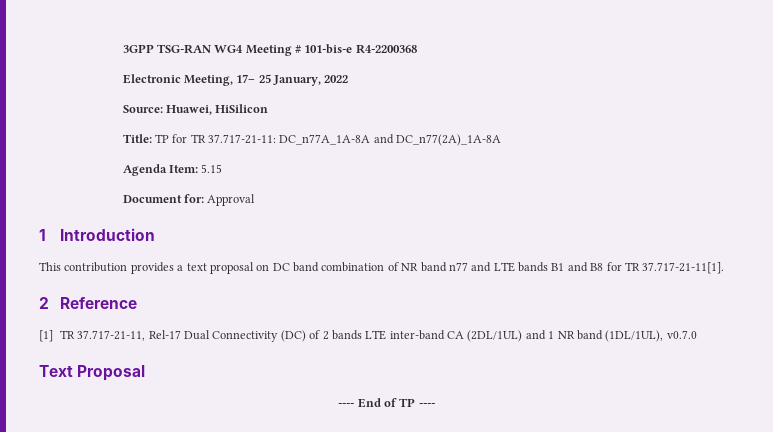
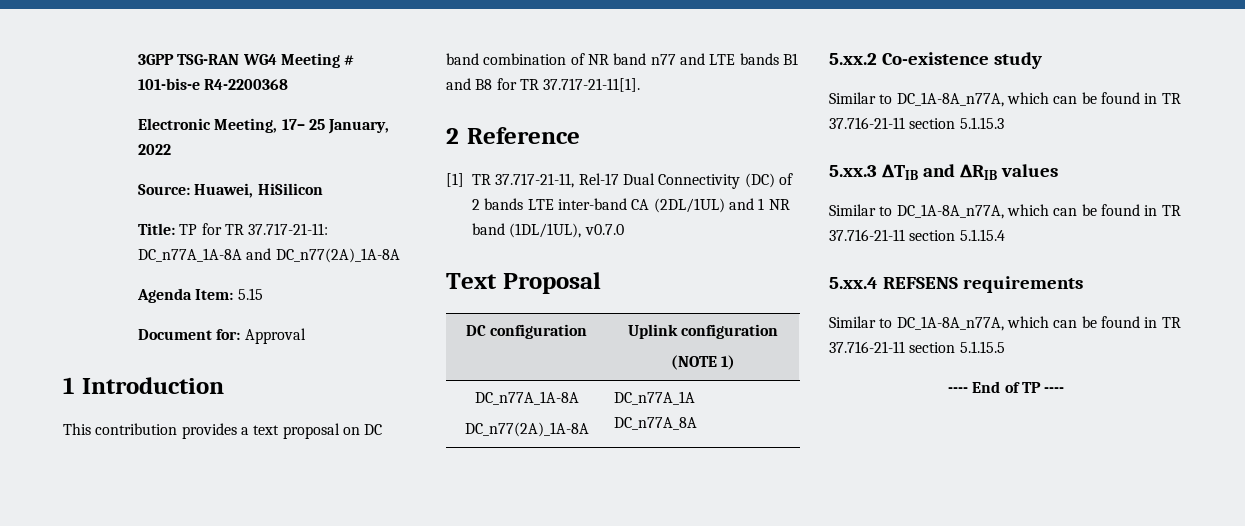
+ DC configuration | Uplink configuration
+ (NOTE 1)
+ DC_n77A_1A-8A
+ DC_n77(2A)_1A-8A | DC_n77A_1A
+ DC_n77A_8A
+ 5.xx.2 Co-existence study
+ Similar to DC_1A-8A_n77A, which can be found in TR 37.716-21-11 section 5.1.15.3
+ 5.xx.3 ∆TIB and ∆RIB values
+ Similar to DC_1A-8A_n77A, which can be found in TR 37.716-21-11 section 5.1.15.4
+ 5.xx.4 REFSENS requirements
+ Similar to DC_1A-8A_n77A, which can be found in TR 37.716-21-11 section 5.1.15.5

